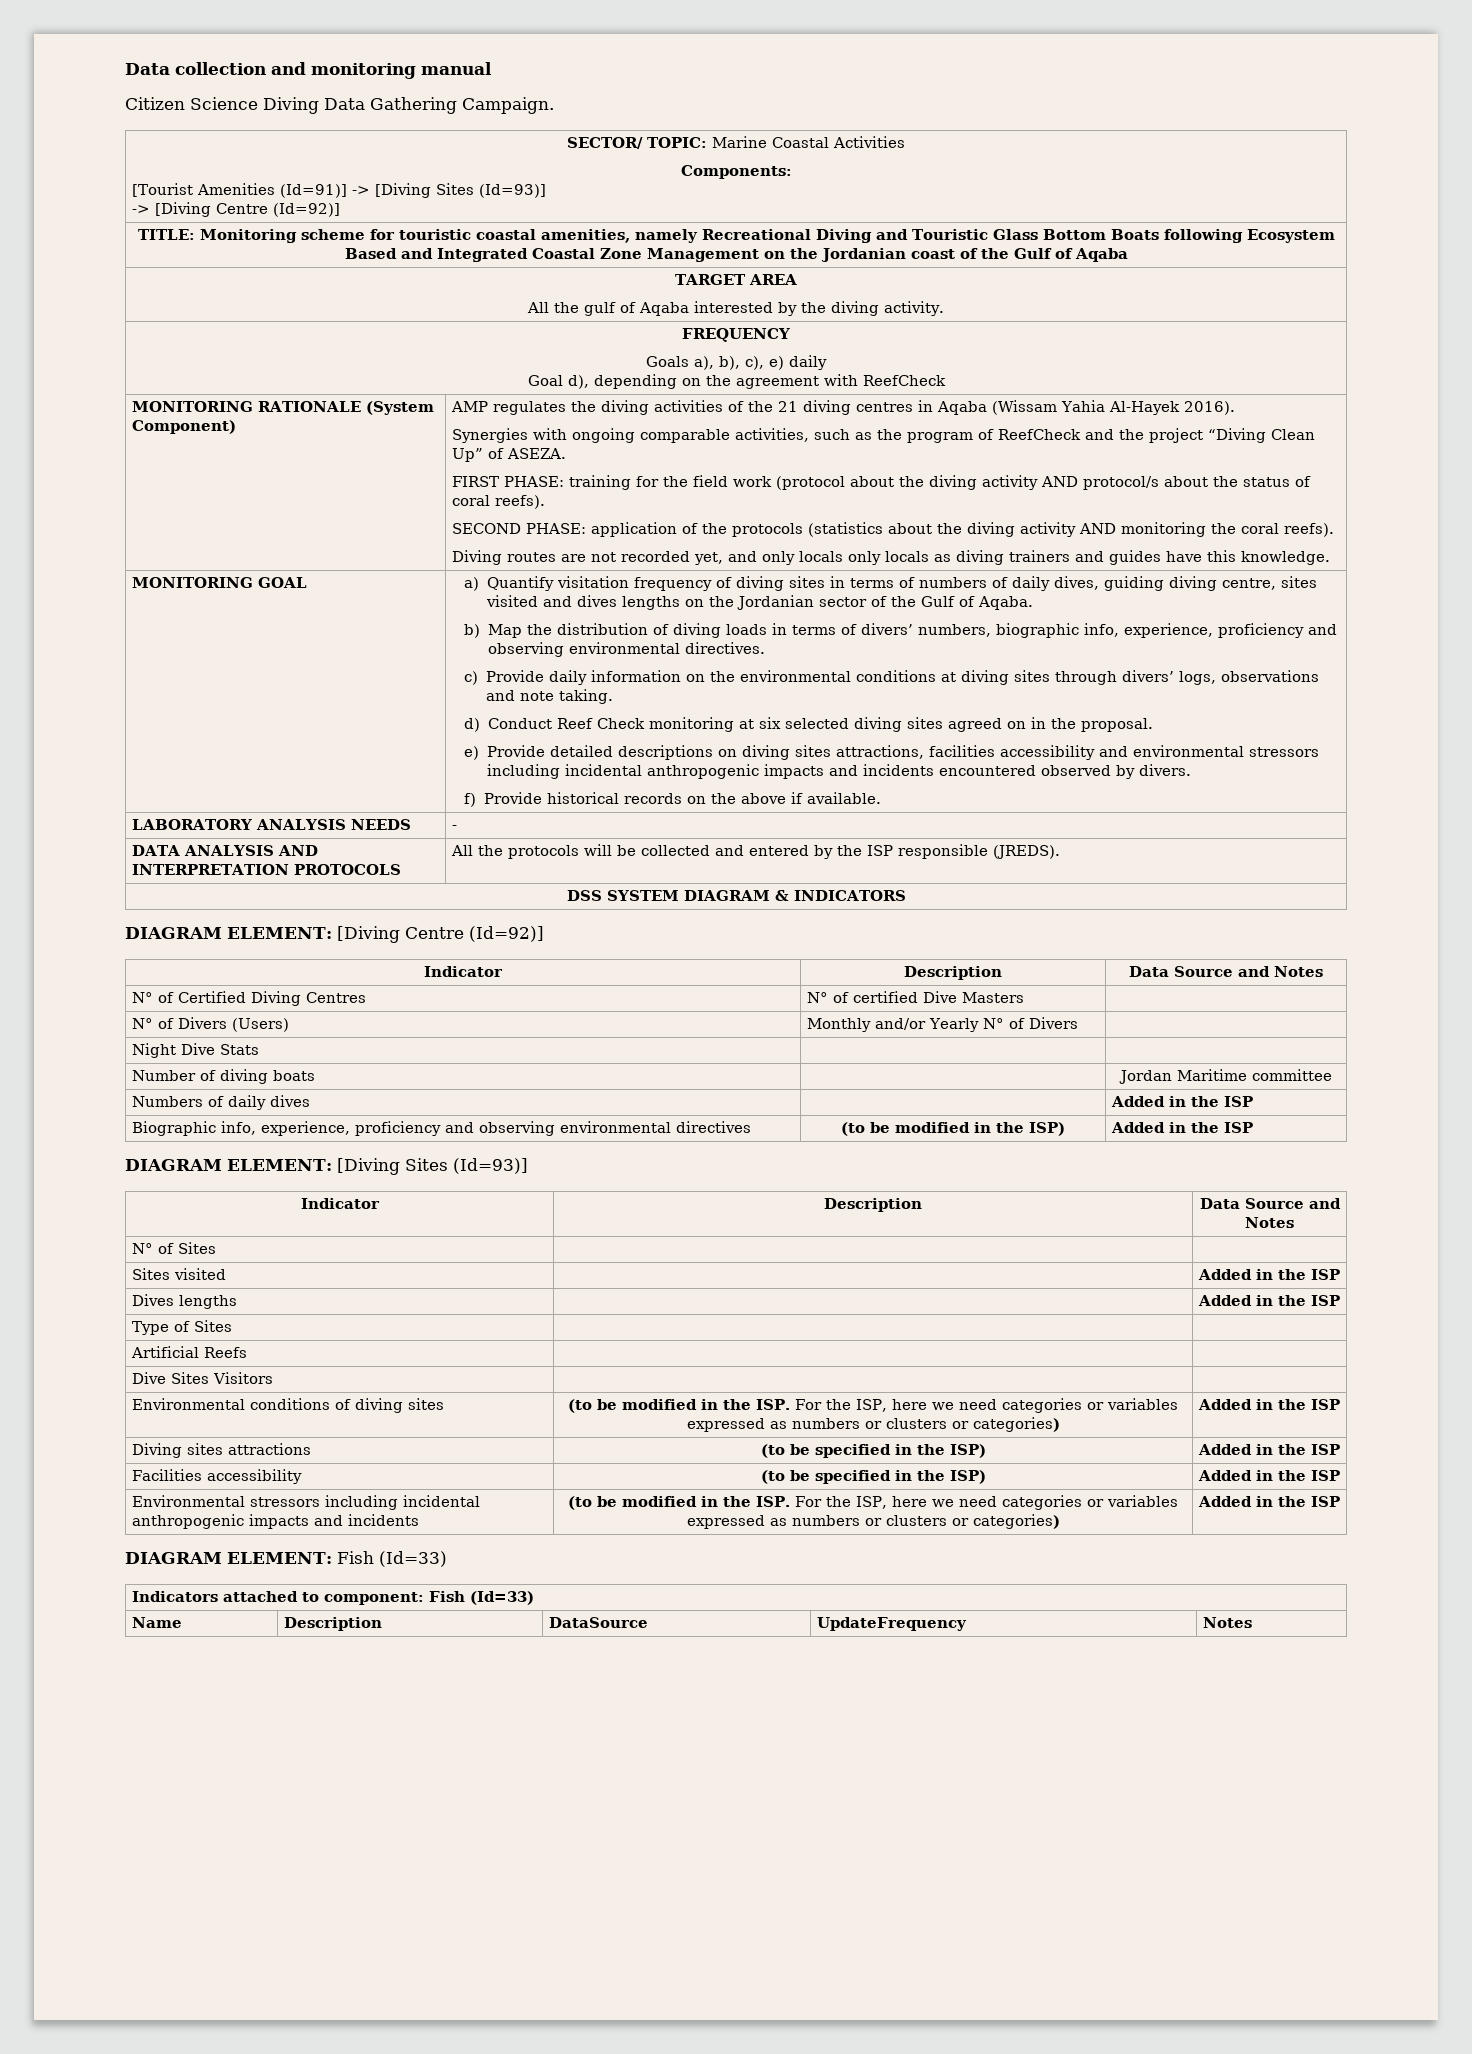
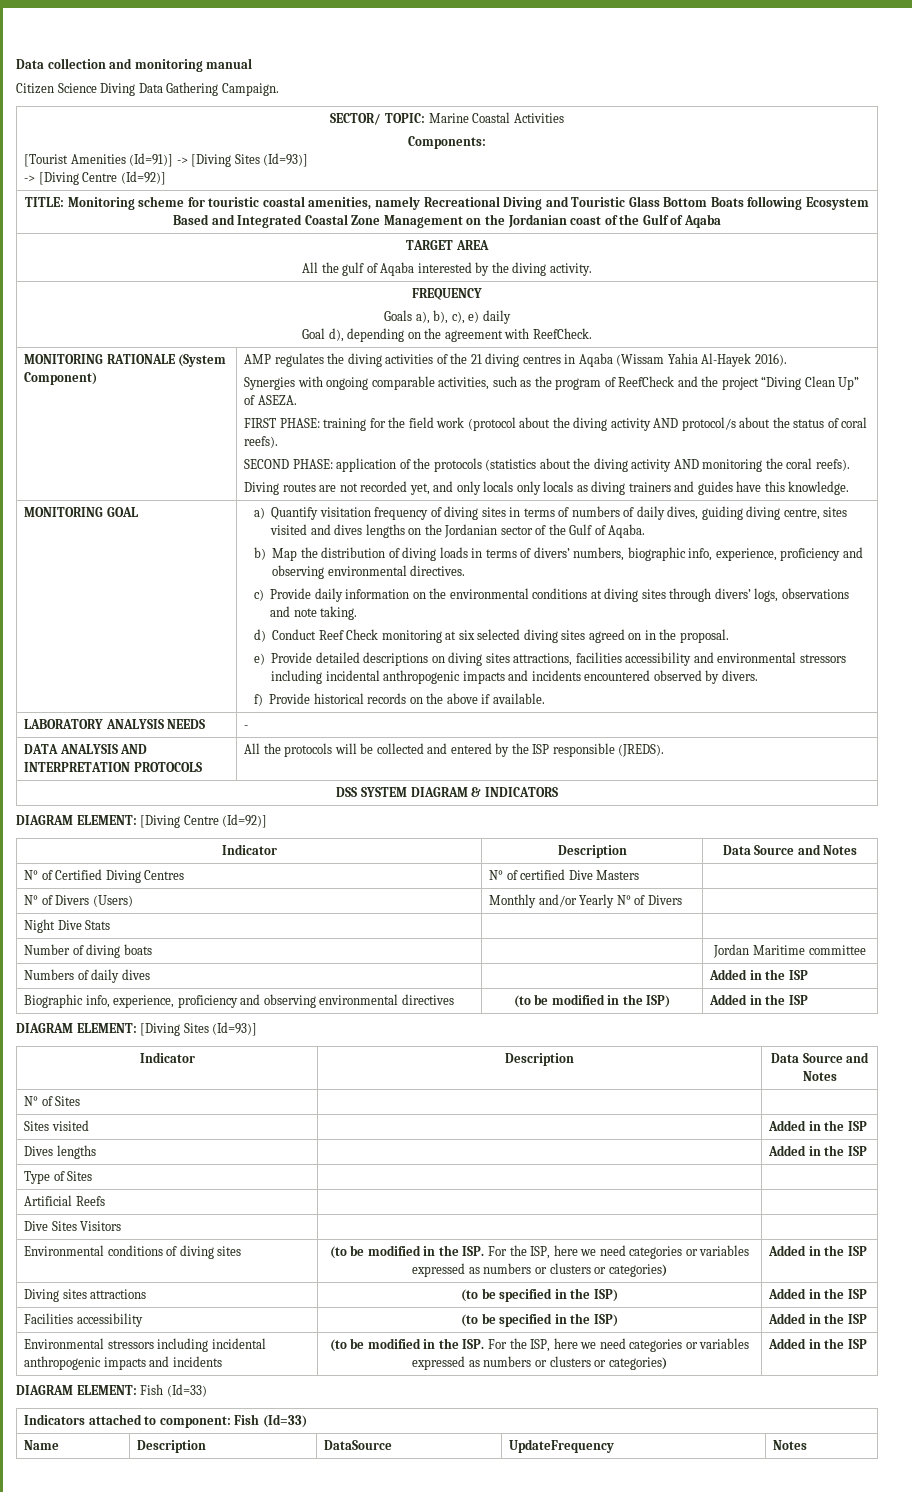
  FREQUENCY
  Goals a), b), c), e) daily
- Goal d), depending on the agreement with ReefCheck
+ Goal d), depending on the agreement with ReefCheck.

